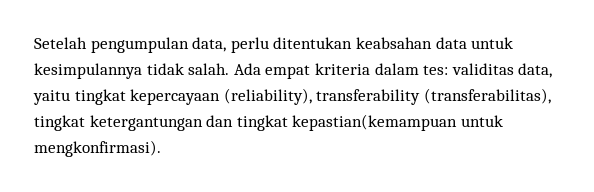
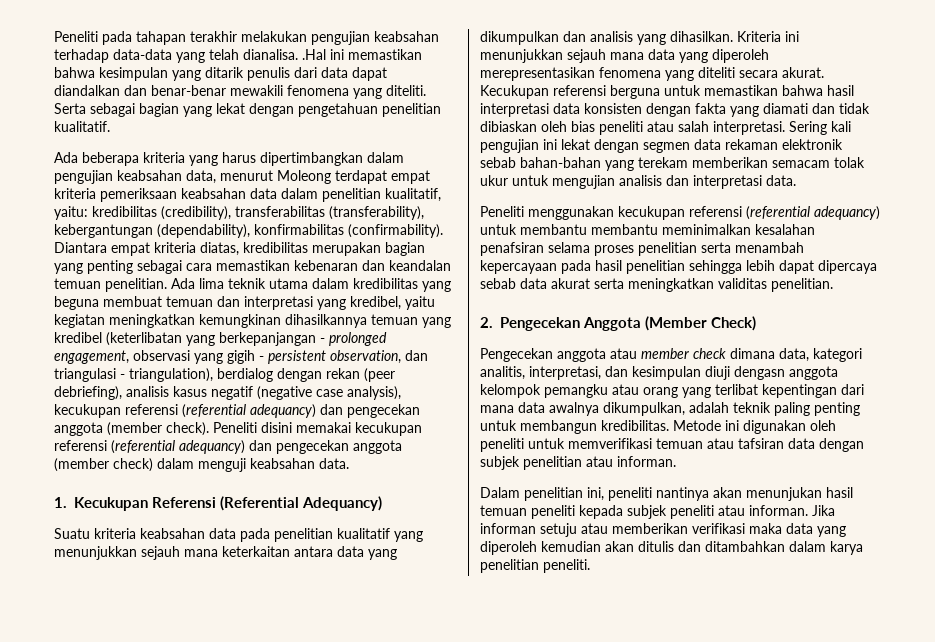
- Setelah pengumpulan data, perlu ditentukan keabsahan data untuk kesimpulannya tidak salah. Ada empat kriteria dalam tes: validitas data, yaitu tingkat kepercayaan (reliability), transferability (transferabilitas), tingkat ketergantungan dan tingkat kepastian(kemampuan untuk mengkonfirmasi).
+ Peneliti pada tahapan terakhir melakukan pengujian keabsahan terhadap data-data yang telah dianalisa. .Hal ini memastikan bahwa kesimpulan yang ditarik penulis dari data dapat diandalkan dan benar-benar mewakili fenomena yang diteliti. Serta sebagai bagian yang lekat dengan pengetahuan penelitian kualitatif.
+ Ada beberapa kriteria yang harus dipertimbangkan dalam pengujian keabsahan data, menurut Moleong terdapat empat kriteria pemeriksaan keabsahan data dalam penelitian kualitatif, yaitu: kredibilitas (credibility), transferabilitas (transferability), kebergantungan (dependability), konfirmabilitas (confirmability). Diantara empat kriteria diatas, kredibilitas merupakan bagian yang penting sebagai cara memastikan kebenaran dan keandalan temuan penelitian. Ada lima teknik utama dalam kredibilitas yang beguna membuat temuan dan interpretasi yang kredibel, yaitu kegiatan meningkatkan kemungkinan dihasilkannya temuan yang kredibel (keterlibatan yang berkepanjangan - prolonged engagement, observasi yang gigih - persistent observation, dan triangulasi - triangulation), berdialog dengan rekan (peer debriefing), analisis kasus negatif (negative case analysis), kecukupan referensi (referential adequancy) dan pengecekan anggota (member check). Peneliti disini memakai kecukupan referensi (referential adequancy) dan pengecekan anggota (member check) dalam menguji keabsahan data.
+ 1. Kecukupan Referensi (Referential Adequancy)
+ Suatu kriteria keabsahan data pada penelitian kualitatif yang menunjukkan sejauh mana keterkaitan antara data yang dikumpulkan dan analisis yang dihasilkan. Kriteria ini menunjukkan sejauh mana data yang diperoleh merepresentasikan fenomena yang diteliti secara akurat. Kecukupan referensi berguna untuk memastikan bahwa hasil interpretasi data konsisten dengan fakta yang diamati dan tidak dibiaskan oleh bias peneliti atau salah interpretasi. Sering kali pengujian ini lekat dengan segmen data rekaman elektronik sebab bahan-bahan yang terekam memberikan semacam tolak ukur untuk mengujian analisis dan interpretasi data.
+ Peneliti menggunakan kecukupan referensi (referential adequancy) untuk membantu membantu meminimalkan kesalahan penafsiran selama proses penelitian serta menambah kepercayaan pada hasil penelitian sehingga lebih dapat dipercaya sebab data akurat serta meningkatkan validitas penelitian.
+ 2. Pengecekan Anggota (Member Check)
+ Pengecekan anggota atau member check dimana data, kategori analitis, interpretasi, dan kesimpulan diuji dengasn anggota kelompok pemangku atau orang yang terlibat kepentingan dari mana data awalnya dikumpulkan, adalah teknik paling penting untuk membangun kredibilitas. Metode ini digunakan oleh peneliti untuk memverifikasi temuan atau tafsiran data dengan subjek penelitian atau informan.
+ Dalam penelitian ini, peneliti nantinya akan menunjukan hasil temuan peneliti kepada subjek peneliti atau informan. Jika informan setuju atau memberikan verifikasi maka data yang diperoleh kemudian akan ditulis dan ditambahkan dalam karya penelitian peneliti.

